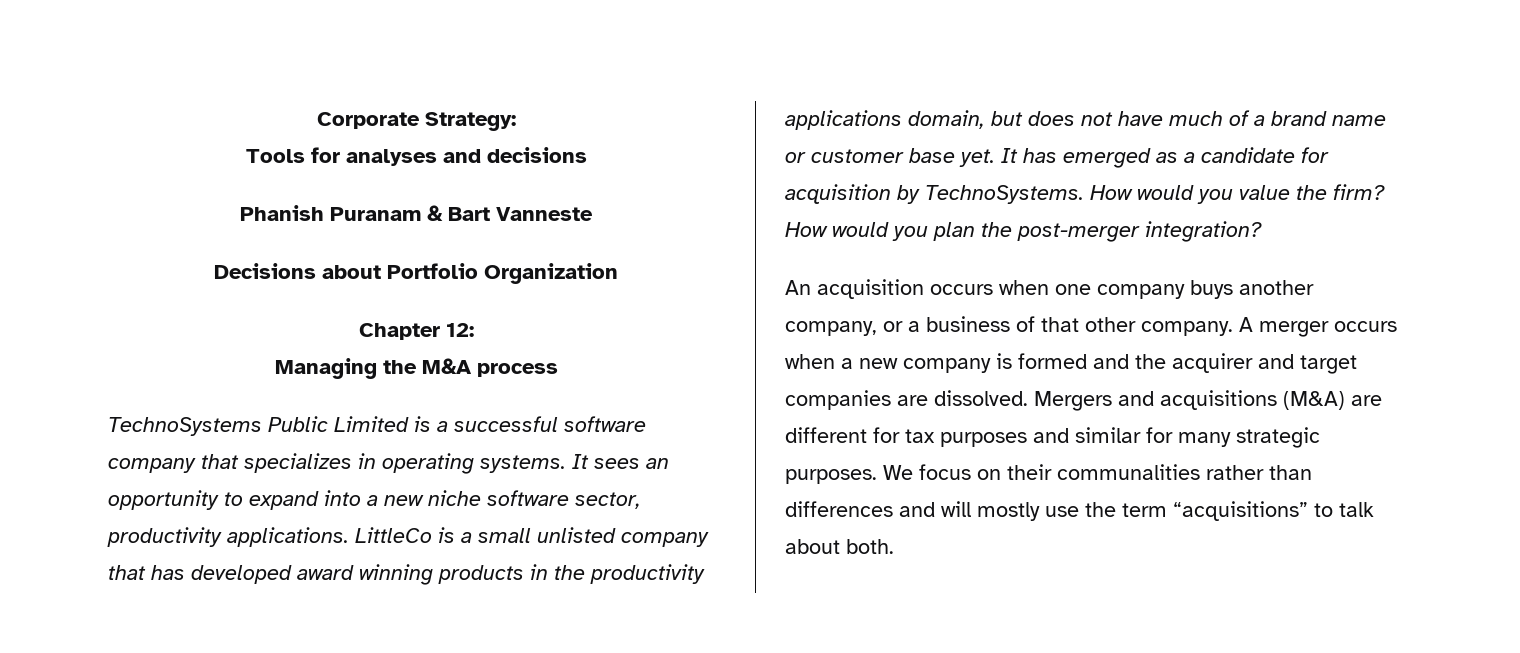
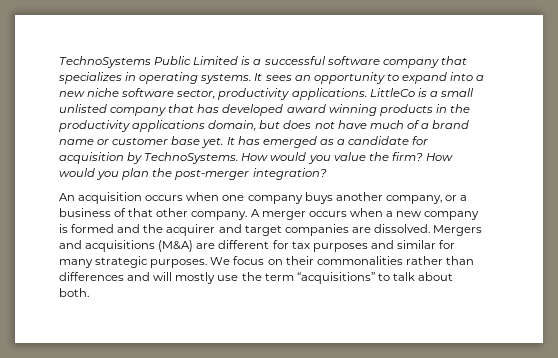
- Corporate Strategy:
- Tools for analyses and decisions
- Phanish Puranam & Bart Vanneste
- Decisions about Portfolio Organization
- Chapter 12:
- Managing the M&A process
- We focus on their communalities rather than differences and will mostly use the term “acquisitions” to talk about both.
+ We focus on their commonalities rather than differences and will mostly use the term “acquisitions” to talk about both.

